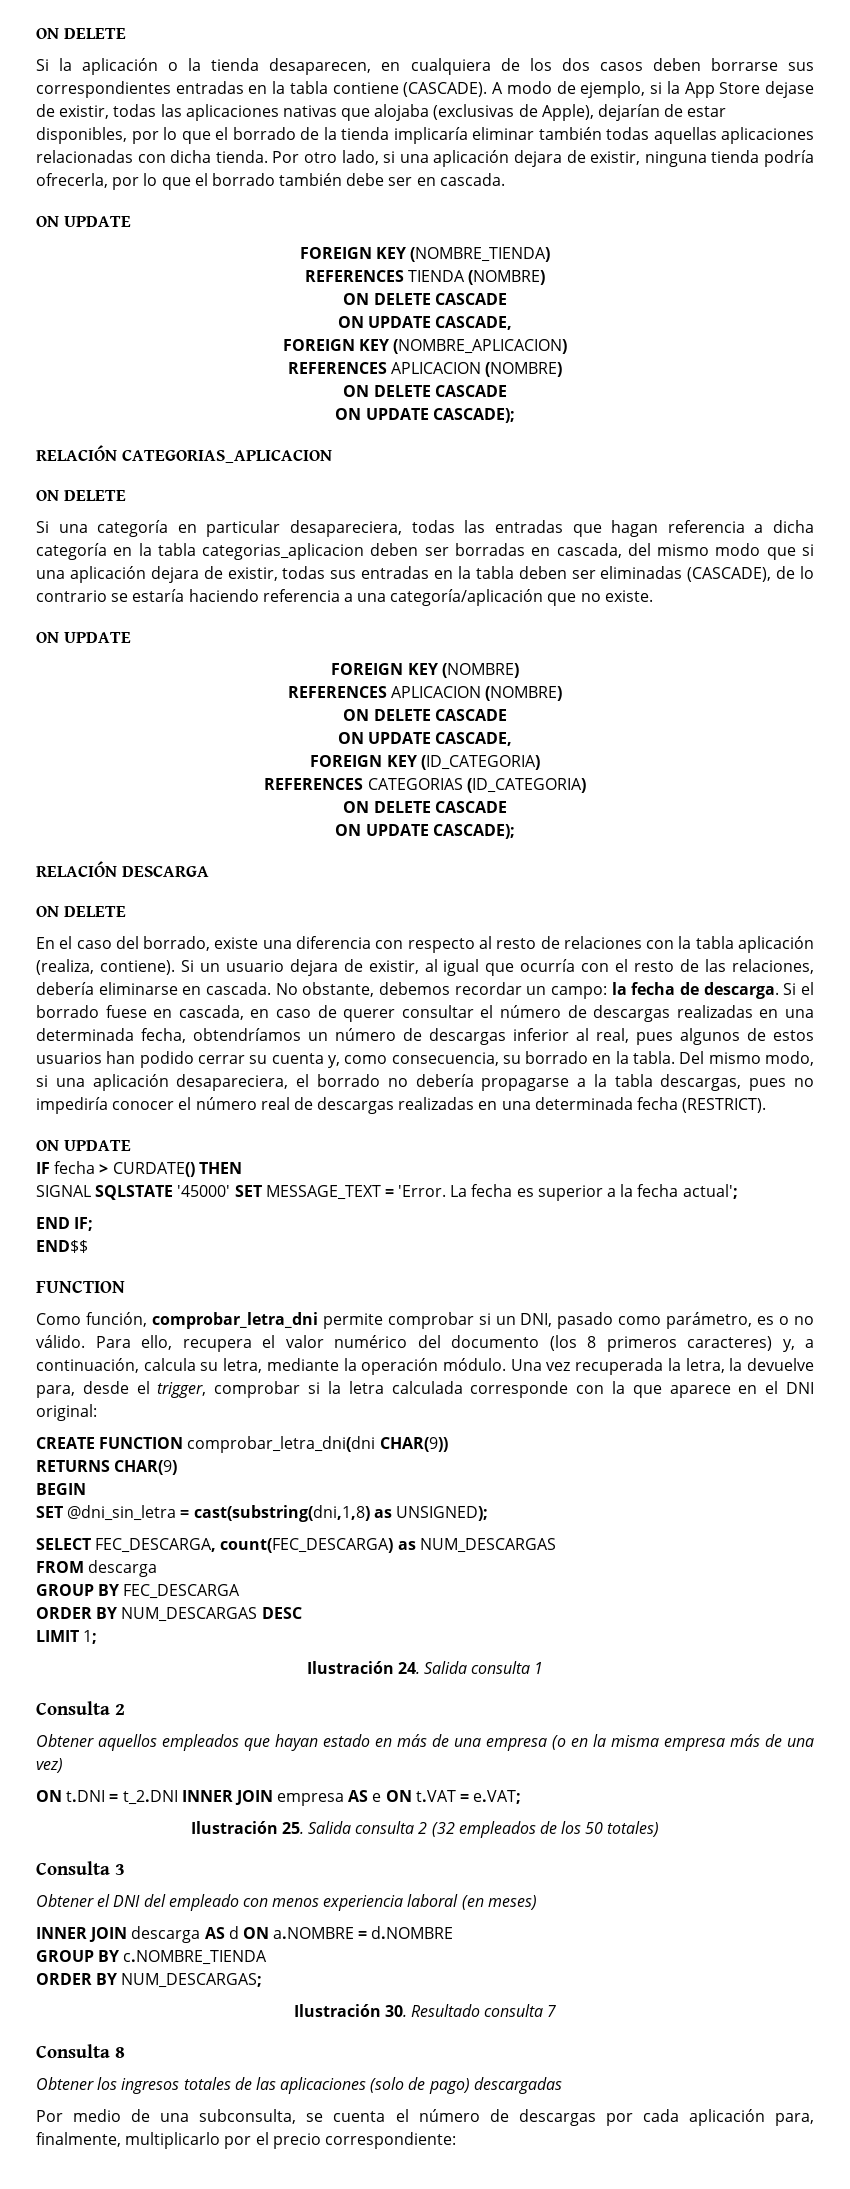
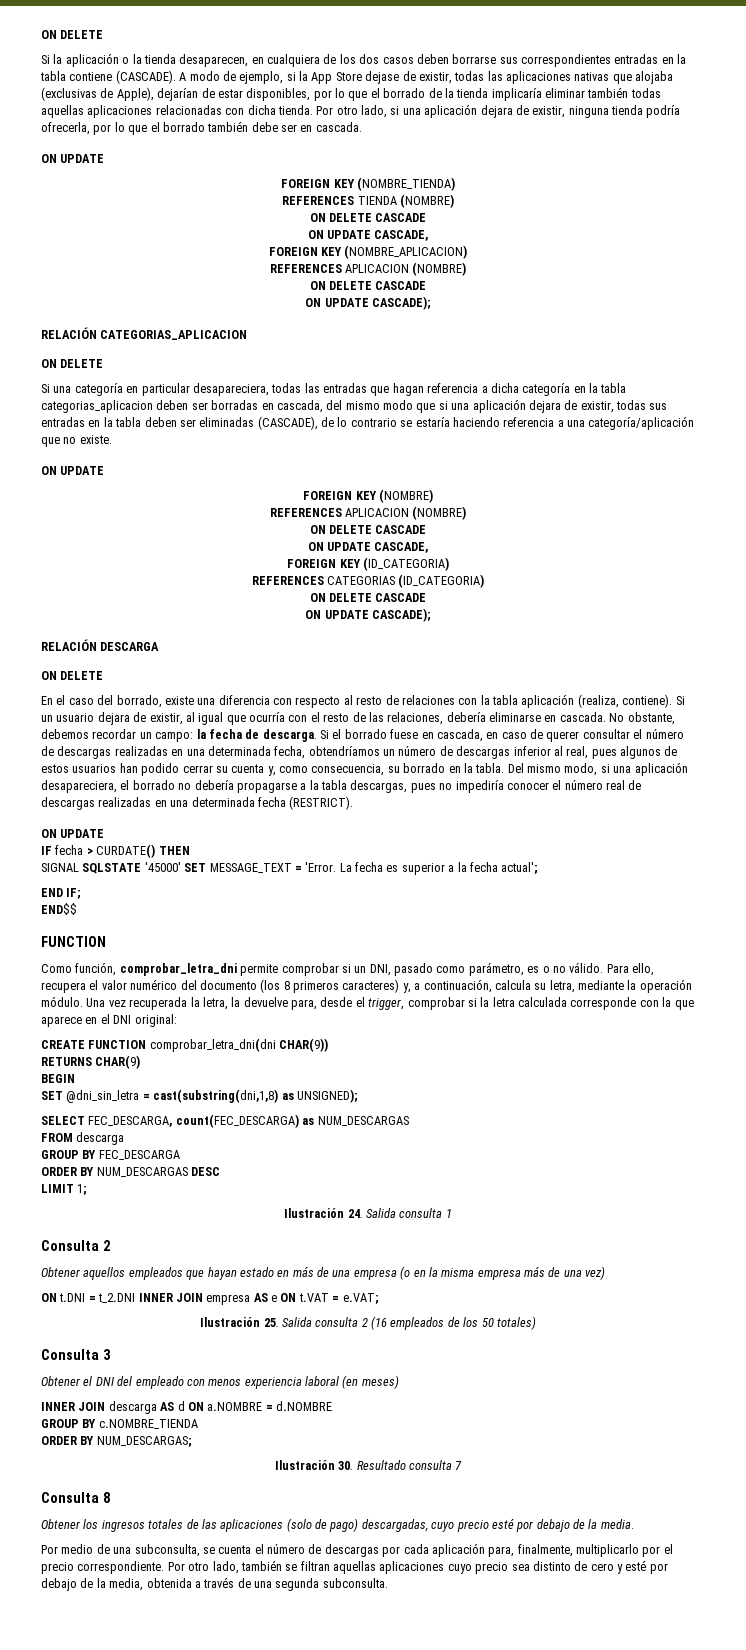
- Ilustración 25. Salida consulta 2 (32 empleados de los 50 totales)
+ Ilustración 25. Salida consulta 2 (16 empleados de los 50 totales)
- Obtener los ingresos totales de las aplicaciones (solo de pago) descargadas
+ Obtener los ingresos totales de las aplicaciones (solo de pago) descargadas, cuyo precio esté por debajo de la media.
- Por medio de una subconsulta, se cuenta el número de descargas por cada aplicación para, finalmente, multiplicarlo por el precio correspondiente:
+ Por medio de una subconsulta, se cuenta el número de descargas por cada aplicación para, finalmente, multiplicarlo por el precio correspondiente. Por otro lado, también se filtran aquellas aplicaciones cuyo precio sea distinto de cero y esté por debajo de la media, obtenida a través de una segunda subconsulta.

